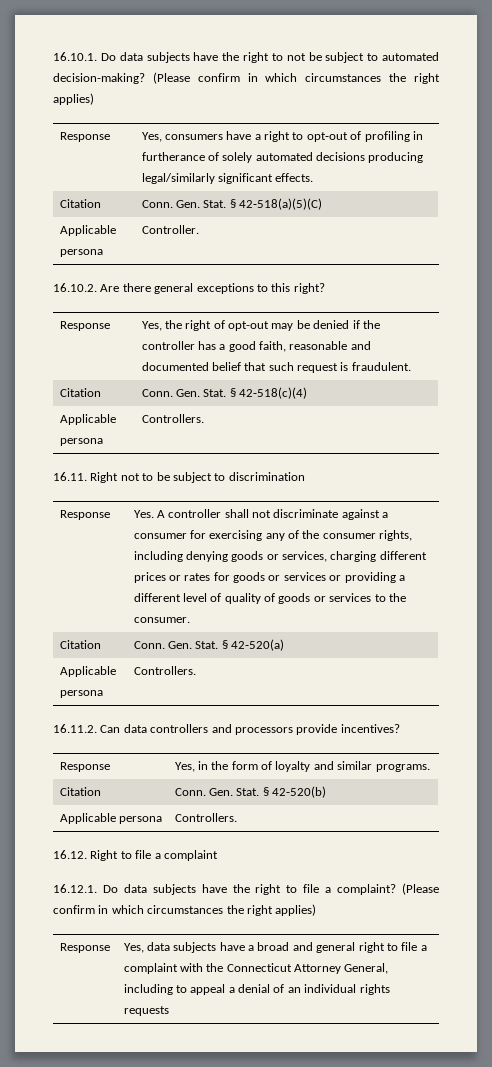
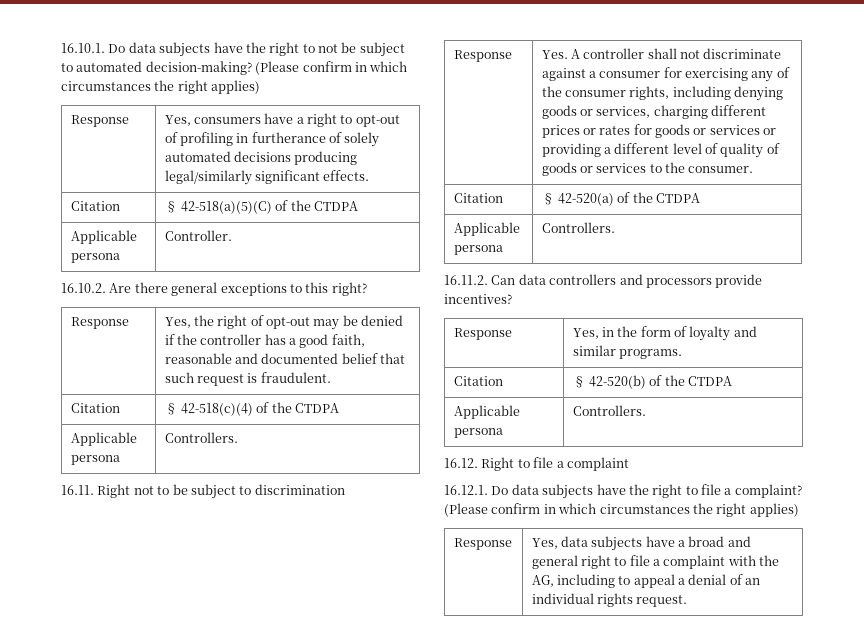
- Citation | Conn. Gen. Stat. § 42‑518(a)(5)(C)
+ Citation | § 42‑518(a)(5)(C) of the CTDPA
- Citation | Conn. Gen. Stat. § 42‑518(c)(4)
+ Citation | § 42‑518(c)(4) of the CTDPA
- Citation | Conn. Gen. Stat. § 42‑520(a)
+ Citation | § 42‑520(a) of the CTDPA
- Citation | Conn. Gen. Stat. § 42‑520(b)
+ Citation | § 42‑520(b) of the CTDPA
- Response | Yes, data subjects have a broad and general right to file a complaint with the Connecticut Attorney General, including to appeal a denial of an individual rights requests
+ Response | Yes, data subjects have a broad and general right to file a complaint with the AG, including to appeal a denial of an individual rights request.

